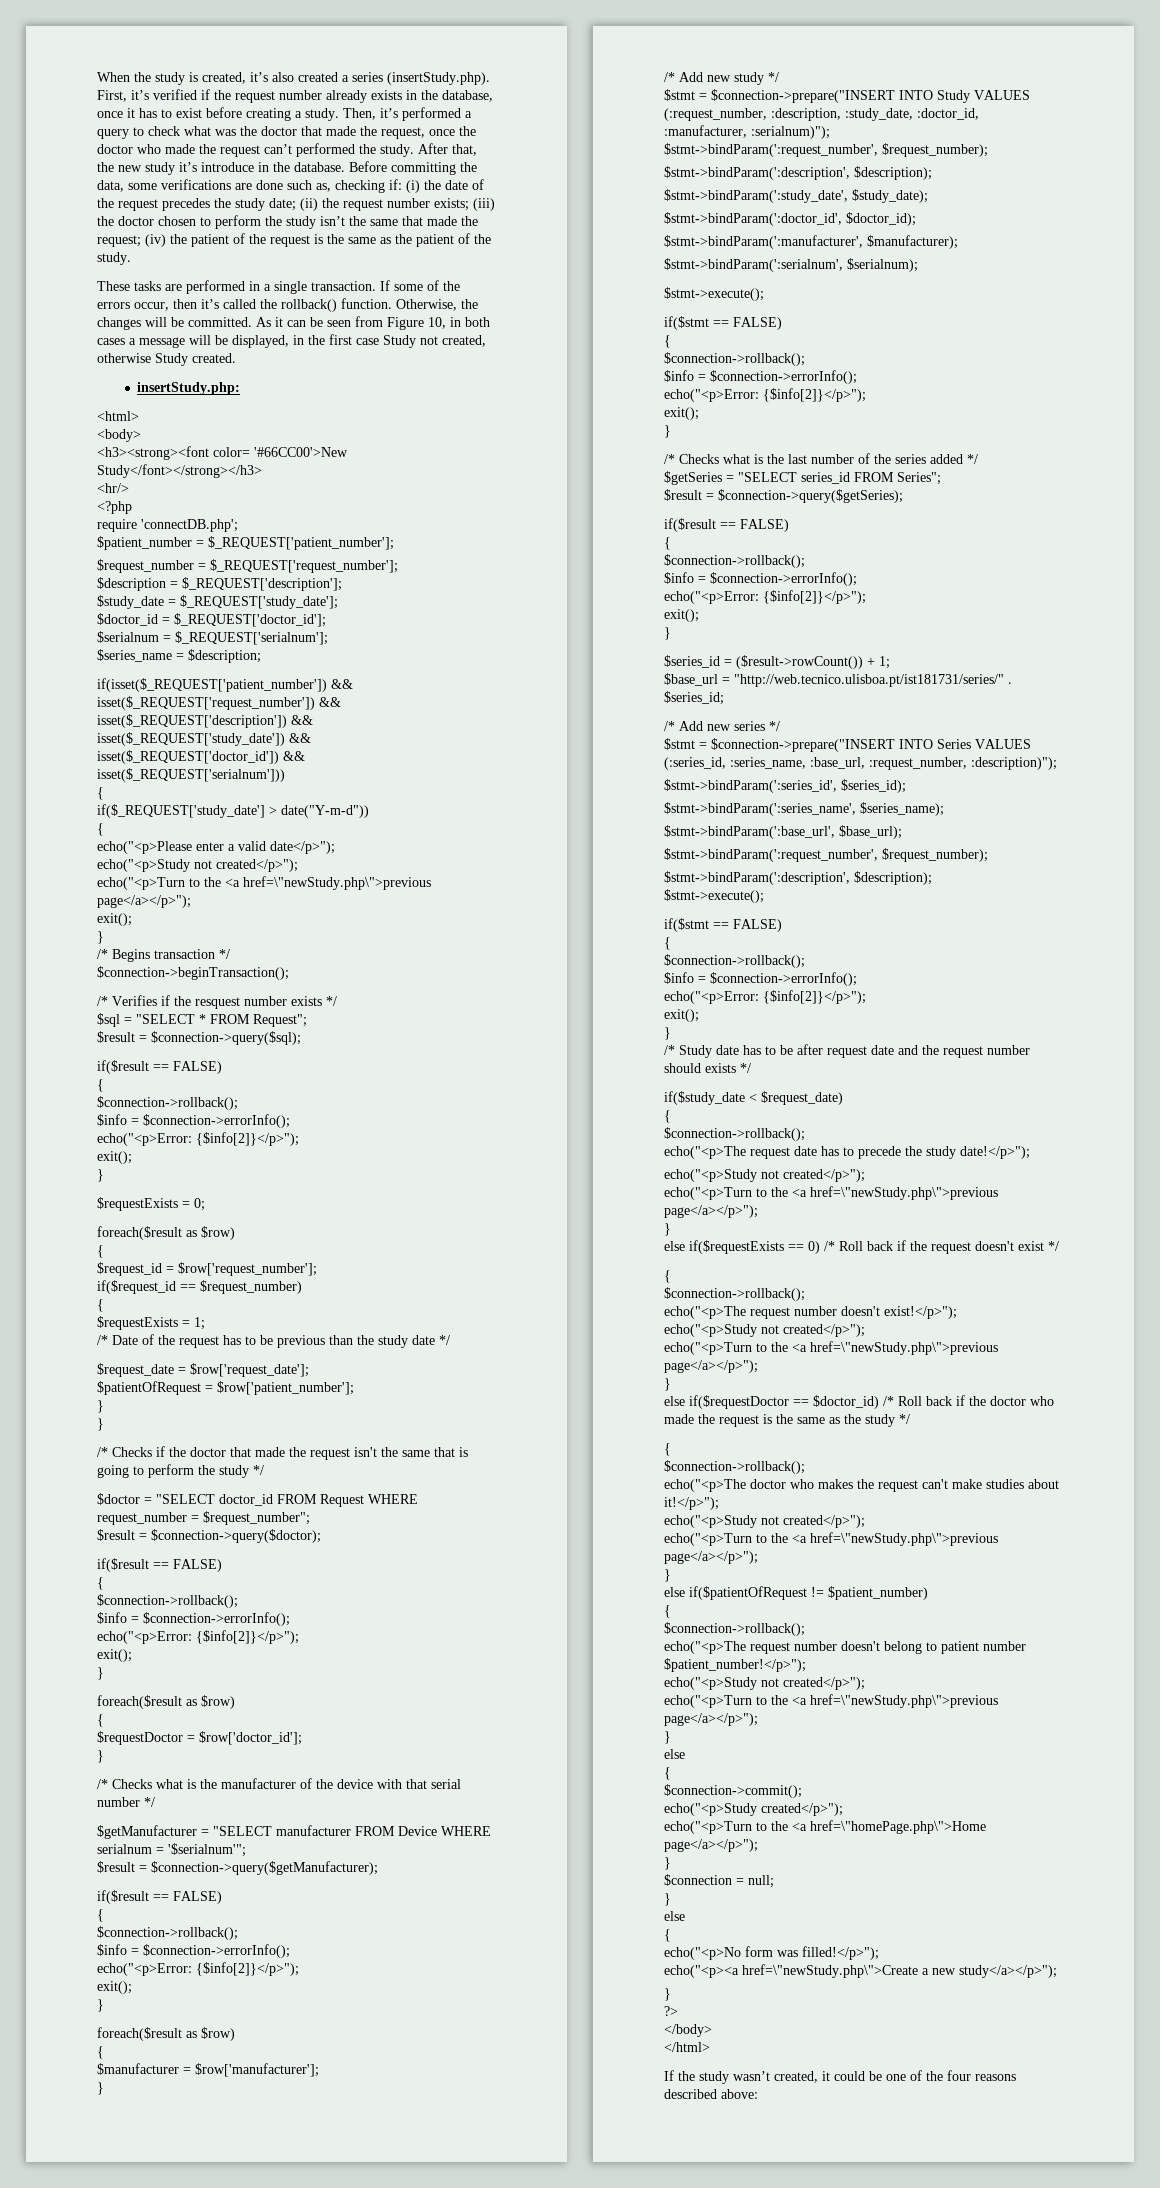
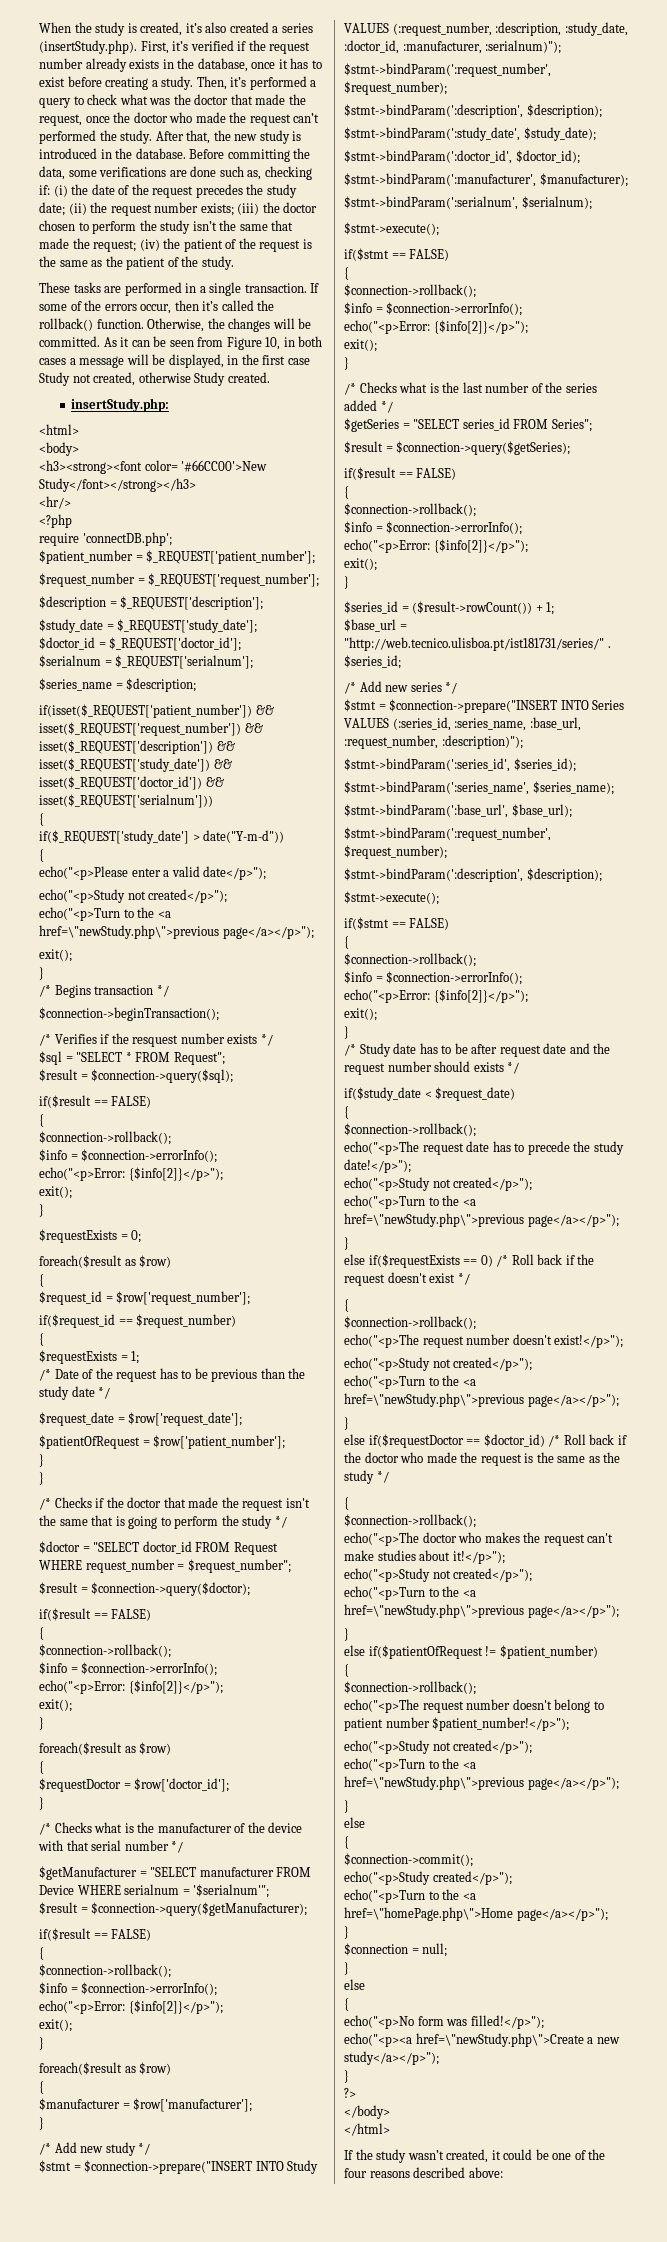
- After that, the new study it’s introduce in the database.
+ After that, the new study is introduced in the database.

